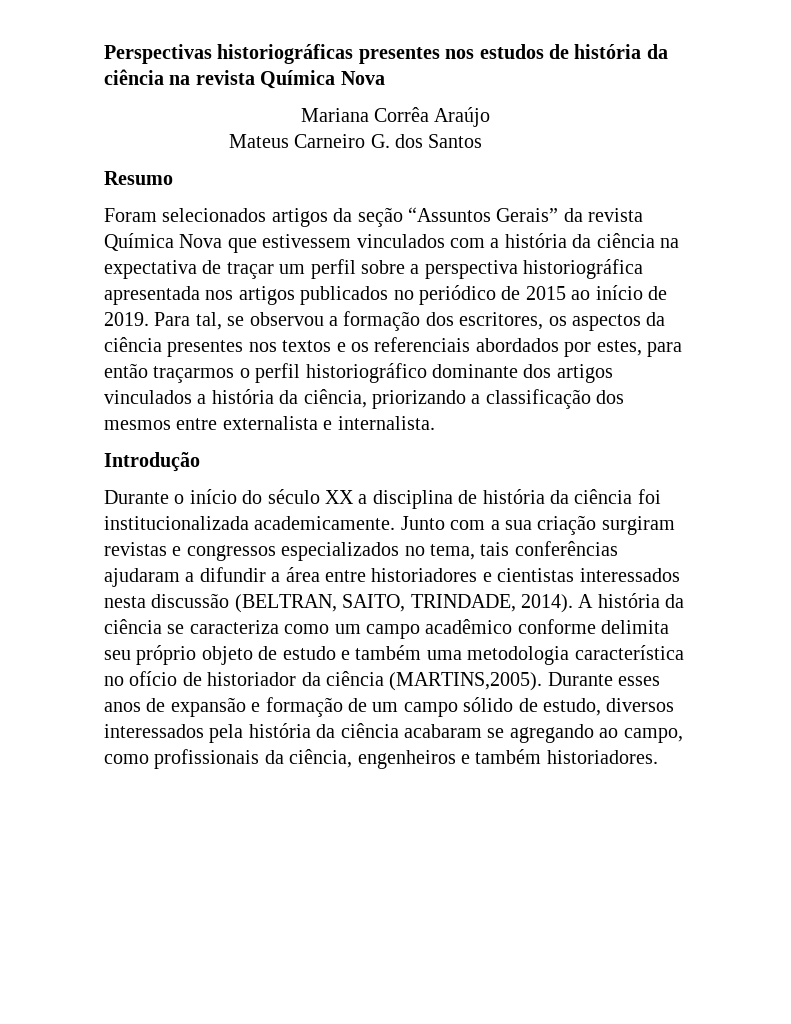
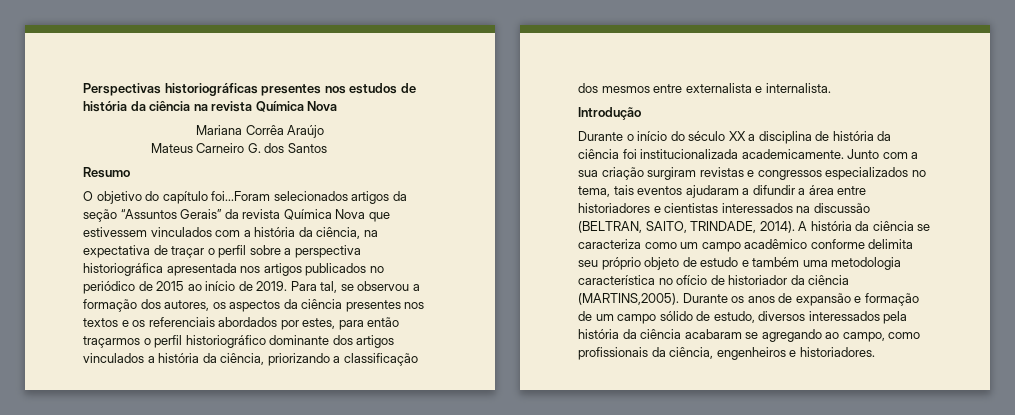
- Foram selecionados artigos da seção “Assuntos Gerais” da revista Química Nova que estivessem vinculados com a história da ciência na expectativa de traçar um perfil sobre a perspectiva historiográfica apresentada nos artigos publicados no periódico de 2015 ao início de 2019.
+ O objetivo do capítulo foi...Foram selecionados artigos da seção “Assuntos Gerais” da revista Química Nova que estivessem vinculados com a história da ciência, na expectativa de traçar o perfil sobre a perspectiva historiográfica apresentada nos artigos publicados no periódico de 2015 ao início de 2019.
- Para tal, se observou a formação dos escritores, os aspectos da ciência presentes nos textos e os referenciais abordados por estes, para então traçarmos o perfil historiográfico dominante dos artigos vinculados a história da ciência, priorizando a classificação dos mesmos entre externalista e internalista.
+ Para tal, se observou a formação dos autores, os aspectos da ciência presentes nos textos e os referenciais abordados por estes, para então traçarmos o perfil historiográfico dominante dos artigos vinculados a história da ciência, priorizando a classificação dos mesmos entre externalista e internalista.
- Junto com a sua criação surgiram revistas e congressos especializados no tema, tais conferências ajudaram a difundir a área entre historiadores e cientistas interessados nesta discussão (BELTRAN, SAITO, TRINDADE, 2014).
+ Junto com a sua criação surgiram revistas e congressos especializados no tema, tais eventos ajudaram a difundir a área entre historiadores e cientistas interessados na discussão (BELTRAN, SAITO, TRINDADE, 2014).
- Durante esses anos de expansão e formação de um campo sólido de estudo, diversos interessados pela história da ciência acabaram se agregando ao campo, como profissionais da ciência, engenheiros e também historiadores.
+ Durante os anos de expansão e formação de um campo sólido de estudo, diversos interessados pela história da ciência acabaram se agregando ao campo, como profissionais da ciência, engenheiros e historiadores.

